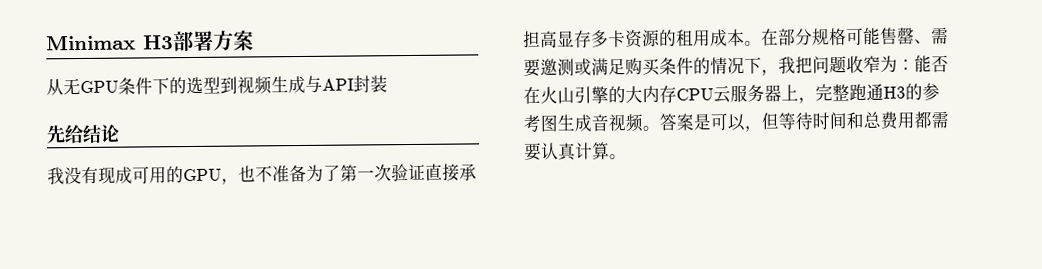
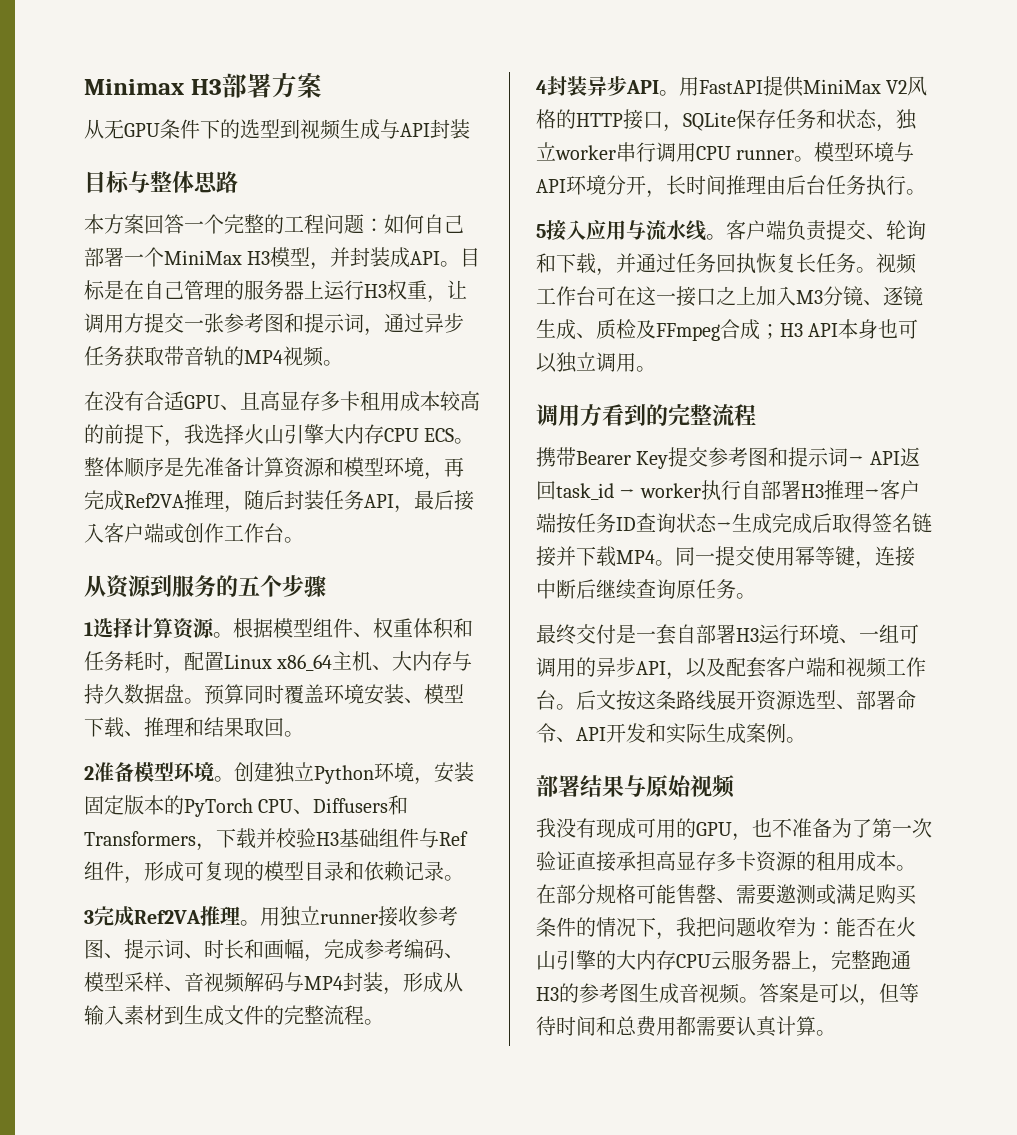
- 先给结论
+ 目标与整体思路
+ 本方案回答一个完整的工程问题：如何自己部署一个MiniMax H3模型，并封装成API。目标是在自己管理的服务器上运行H3权重，让调用方提交一张参考图和提示词，通过异步任务获取带音轨的MP4视频。
+ 在没有合适GPU、且高显存多卡租用成本较高的前提下，我选择火山引擎大内存CPU ECS。整体顺序是先准备计算资源和模型环境，再完成Ref2VA推理，随后封装任务API，最后接入客户端或创作工作台。
+ 从资源到服务的五个步骤
+ 1选择计算资源。根据模型组件、权重体积和任务耗时，配置Linux x86_64主机、大内存与持久数据盘。预算同时覆盖环境安装、模型下载、推理和结果取回。
+ 2准备模型环境。创建独立Python环境，安装固定版本的PyTorch CPU、Diffusers和Transformers，下载并校验H3基础组件与Ref组件，形成可复现的模型目录和依赖记录。
+ 3完成Ref2VA推理。用独立runner接收参考图、提示词、时长和画幅，完成参考编码、模型采样、音视频解码与MP4封装，形成从输入素材到生成文件的完整流程。
+ 4封装异步API。用FastAPI提供MiniMax V2风格的HTTP接口，SQLite保存任务和状态，独立worker串行调用CPU runner。模型环境与API环境分开，长时间推理由后台任务执行。
+ 5接入应用与流水线。客户端负责提交、轮询和下载，并通过任务回执恢复长任务。视频工作台可在这一接口之上加入M3分镜、逐镜生成、质检及FFmpeg合成；H3 API本身也可以独立调用。
+ 调用方看到的完整流程
+ 携带Bearer Key提交参考图和提示词→ API返回task_id → worker执行自部署H3推理→客户端按任务ID查询状态→生成完成后取得签名链接并下载MP4。同一提交使用幂等键，连接中断后继续查询原任务。
+ 最终交付是一套自部署H3运行环境、一组可调用的异步API，以及配套客户端和视频工作台。后文按这条路线展开资源选型、部署命令、API开发和实际生成案例。
+ 部署结果与原始视频

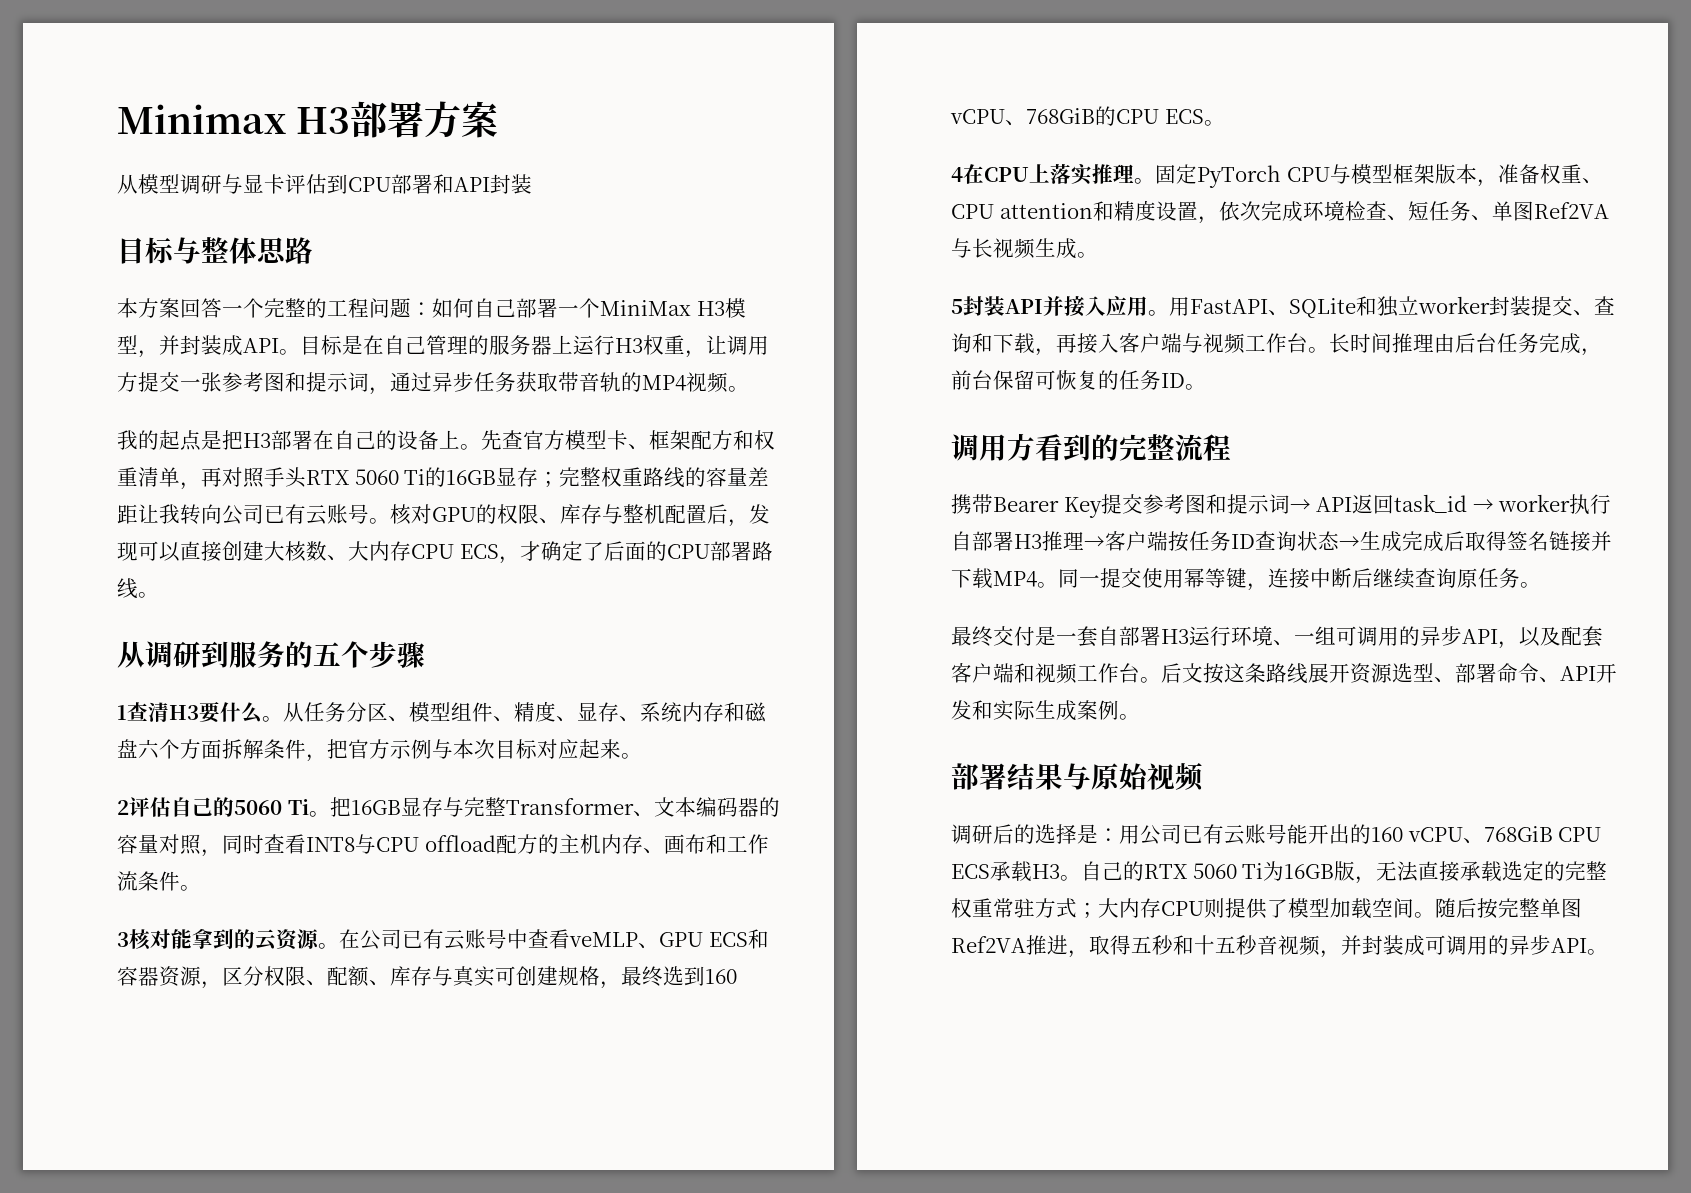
- 从无GPU条件下的选型到视频生成与API封装
+ 从模型调研与显卡评估到CPU部署和API封装
- 在没有合适GPU、且高显存多卡租用成本较高的前提下，我选择火山引擎大内存CPU ECS。整体顺序是先准备计算资源和模型环境，再完成Ref2VA推理，随后封装任务API，最后接入客户端或创作工作台。
+ 我的起点是把H3部署在自己的设备上。先查官方模型卡、框架配方和权重清单，再对照手头RTX 5060 Ti的16GB显存；完整权重路线的容量差距让我转向公司已有云账号。核对GPU的权限、库存与整机配置后，发现可以直接创建大核数、大内存CPU ECS，才确定了后面的CPU部署路线。
- 从资源到服务的五个步骤
+ 从调研到服务的五个步骤
- 1选择计算资源。根据模型组件、权重体积和任务耗时，配置Linux x86_64主机、大内存与持久数据盘。预算同时覆盖环境安装、模型下载、推理和结果取回。
- 2准备模型环境。创建独立Python环境，安装固定版本的PyTorch CPU、Diffusers和Transformers，下载并校验H3基础组件与Ref组件，形成可复现的模型目录和依赖记录。
- 3完成Ref2VA推理。用独立runner接收参考图、提示词、时长和画幅，完成参考编码、模型采样、音视频解码与MP4封装，形成从输入素材到生成文件的完整流程。
- 4封装异步API。用FastAPI提供MiniMax V2风格的HTTP接口，SQLite保存任务和状态，独立worker串行调用CPU runner。模型环境与API环境分开，长时间推理由后台任务执行。
- 5接入应用与流水线。客户端负责提交、轮询和下载，并通过任务回执恢复长任务。视频工作台可在这一接口之上加入M3分镜、逐镜生成、质检及FFmpeg合成；H3 API本身也可以独立调用。
+ 1查清H3要什么。从任务分区、模型组件、精度、显存、系统内存和磁盘六个方面拆解条件，把官方示例与本次目标对应起来。
+ 2评估自己的5060 Ti。把16GB显存与完整Transformer、文本编码器的容量对照，同时查看INT8与CPU offload配方的主机内存、画布和工作流条件。
+ 3核对能拿到的云资源。在公司已有云账号中查看veMLP、GPU ECS和容器资源，区分权限、配额、库存与真实可创建规格，最终选到160 vCPU、768GiB的CPU ECS。
+ 4在CPU上落实推理。固定PyTorch CPU与模型框架版本，准备权重、CPU attention和精度设置，依次完成环境检查、短任务、单图Ref2VA与长视频生成。
+ 5封装API并接入应用。用FastAPI、SQLite和独立worker封装提交、查询和下载，再接入客户端与视频工作台。长时间推理由后台任务完成，前台保留可恢复的任务ID。
- 我没有现成可用的GPU，也不准备为了第一次验证直接承担高显存多卡资源的租用成本。在部分规格可能售罄、需要邀测或满足购买条件的情况下，我把问题收窄为：能否在火山引擎的大内存CPU云服务器上，完整跑通H3的参考图生成音视频。答案是可以，但等待时间和总费用都需要认真计算。
+ 调研后的选择是：用公司已有云账号能开出的160 vCPU、768GiB CPU ECS承载H3。自己的RTX 5060 Ti为16GB版，无法直接承载选定的完整权重常驻方式；大内存CPU则提供了模型加载空间。随后按完整单图Ref2VA推进，取得五秒和十五秒音视频，并封装成可调用的异步API。

